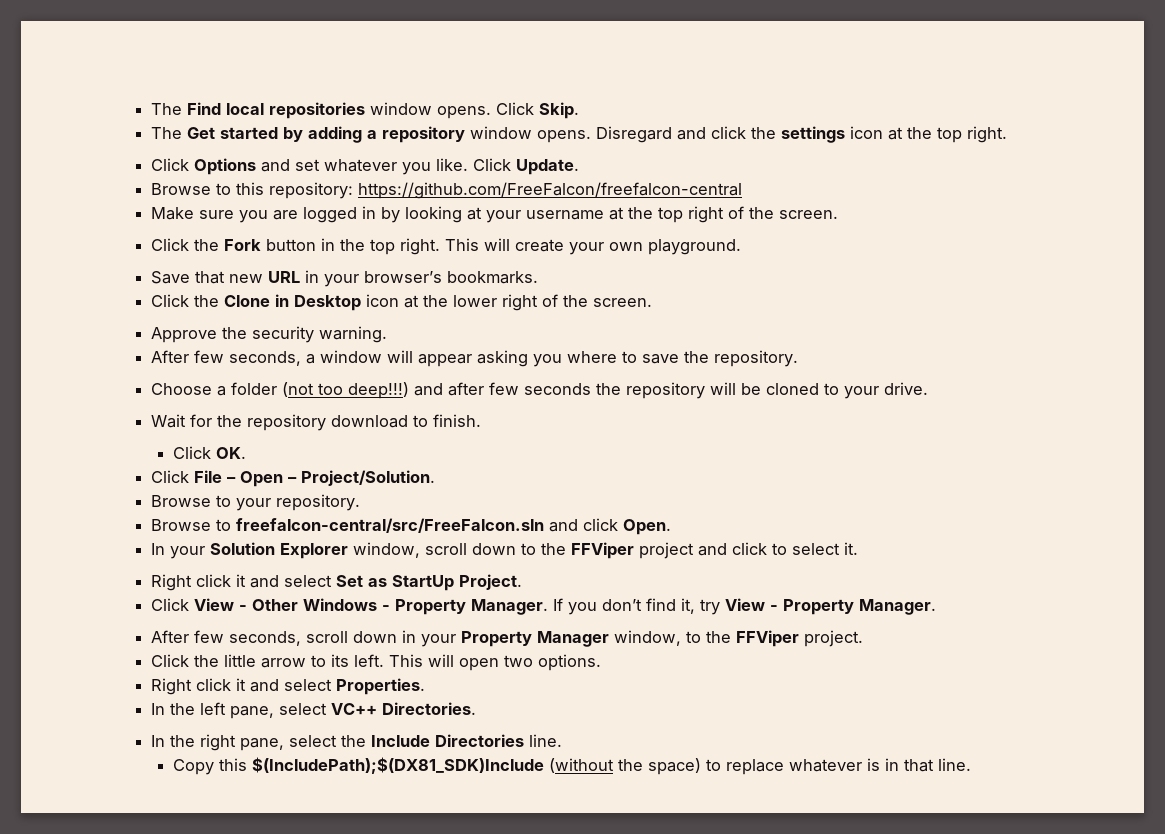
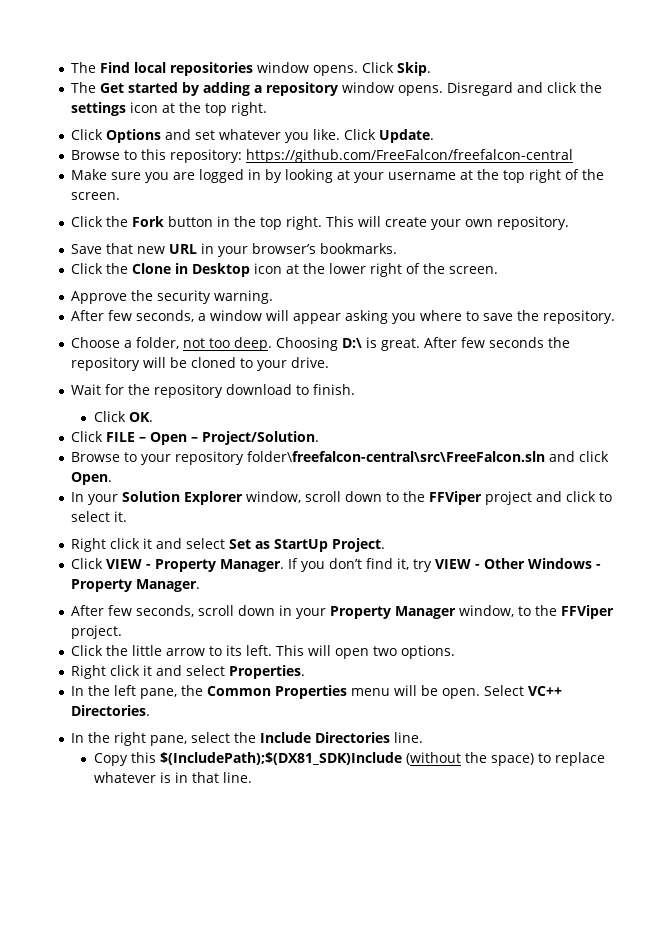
- This will create your own playground.
+ This will create your own repository.
- Choose a folder (not too deep!!!) and after few seconds the repository will be cloned to your drive.
+ Choose a folder, not too deep. Choosing D:\ is great. After few seconds the repository will be cloned to your drive.
- Click File – Open – Project/Solution.
+ Click FILE – Open – Project/Solution.
- Browse to your repository.
- Browse to freefalcon-central/src/FreeFalcon.sln and click Open.
+ Browse to your repository folder\freefalcon-central\src\FreeFalcon.sln and click Open.
- Click View - Other Windows - Property Manager.
+ Click VIEW - Property Manager.
- If you don’t find it, try View - Property Manager.
+ If you don’t find it, try VIEW - Other Windows - Property Manager.
- In the left pane, select VC++ Directories.
+ In the left pane, the Common Properties menu will be open. Select VC++ Directories.

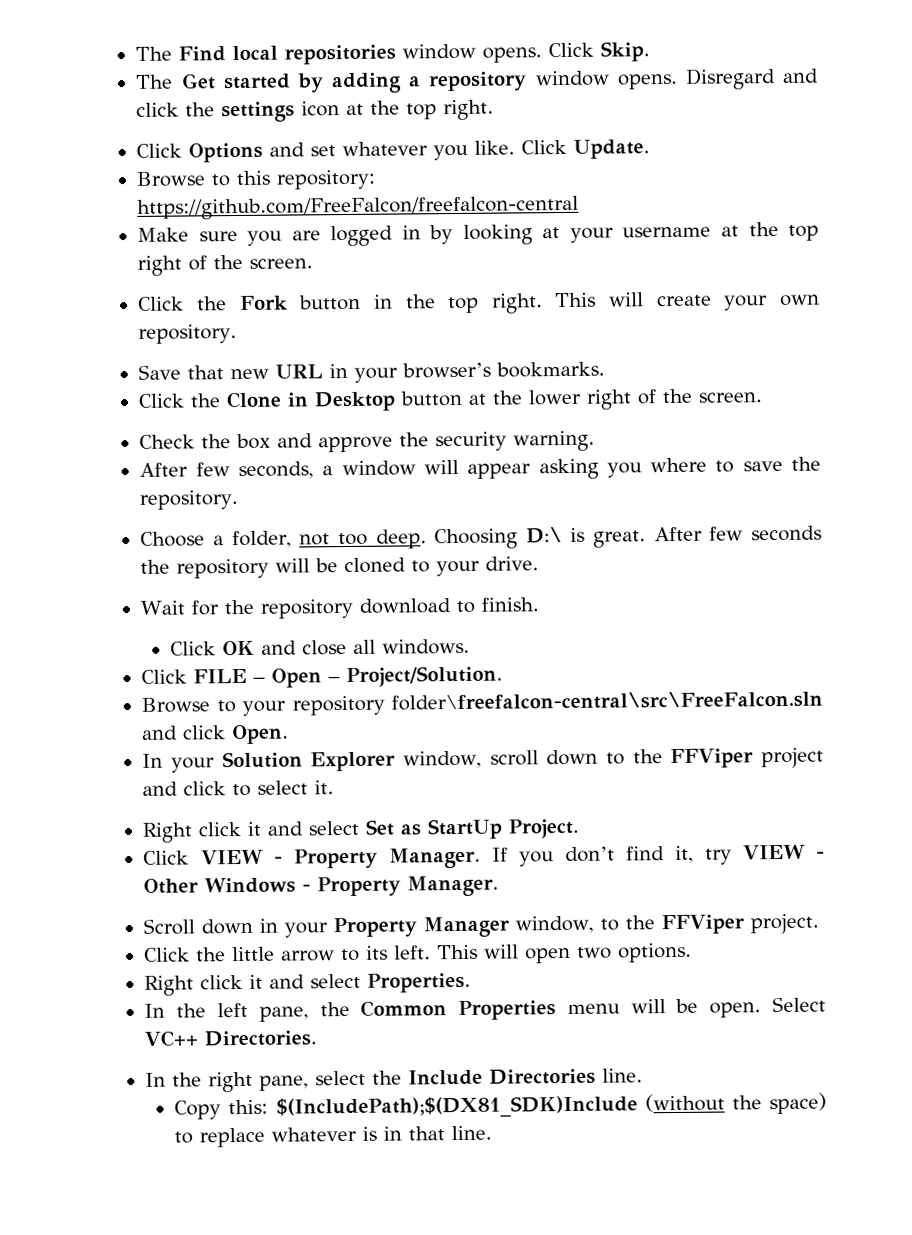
- Click the Clone in Desktop icon at the lower right of the screen.
+ Click the Clone in Desktop button at the lower right of the screen.
- Approve the security warning.
+ Check the box and approve the security warning.
- Click OK.
+ Click OK and close all windows.
- After few seconds, scroll down in your Property Manager window, to the FFViper project.
+ Scroll down in your Property Manager window, to the FFViper project.
- Copy this $(IncludePath);$(DX81_SDK)Include (without the space) to replace whatever is in that line.
+ Copy this: $(IncludePath);$(DX81_SDK)Include (without the space) to replace whatever is in that line.

